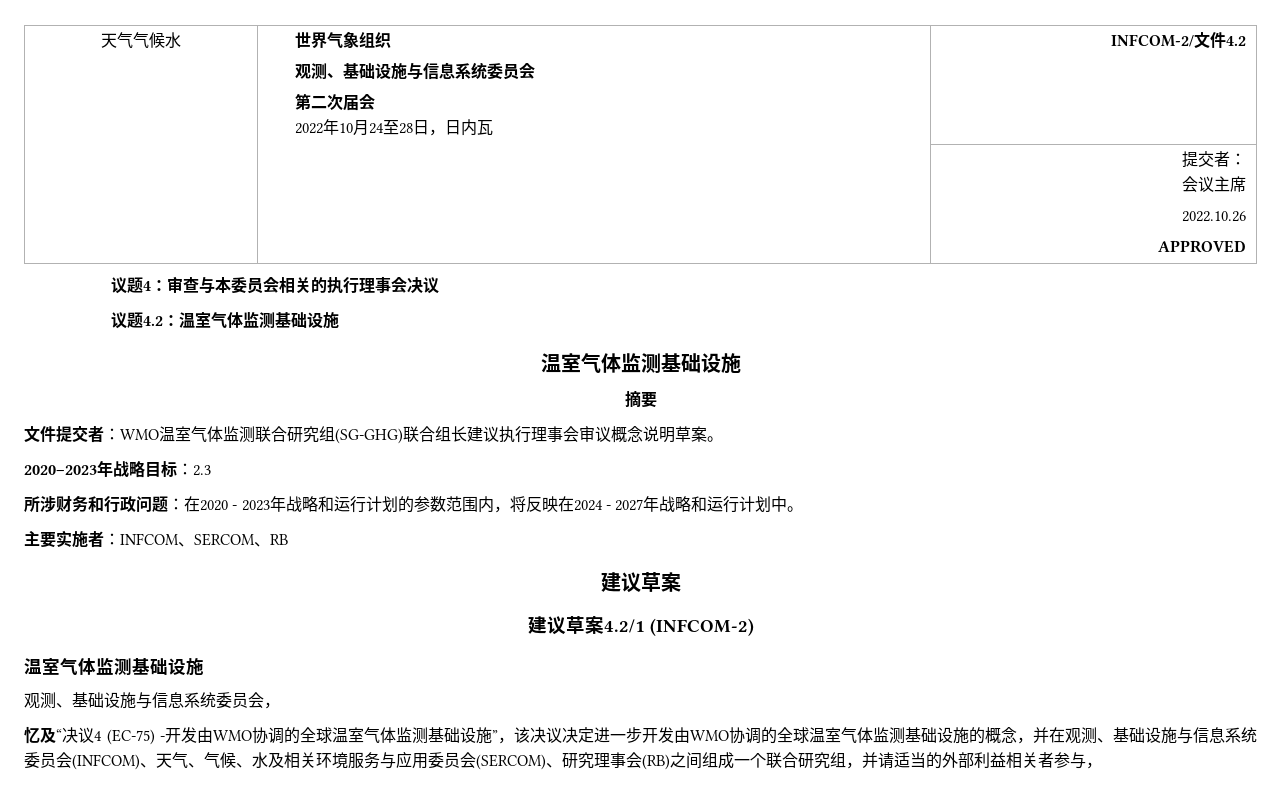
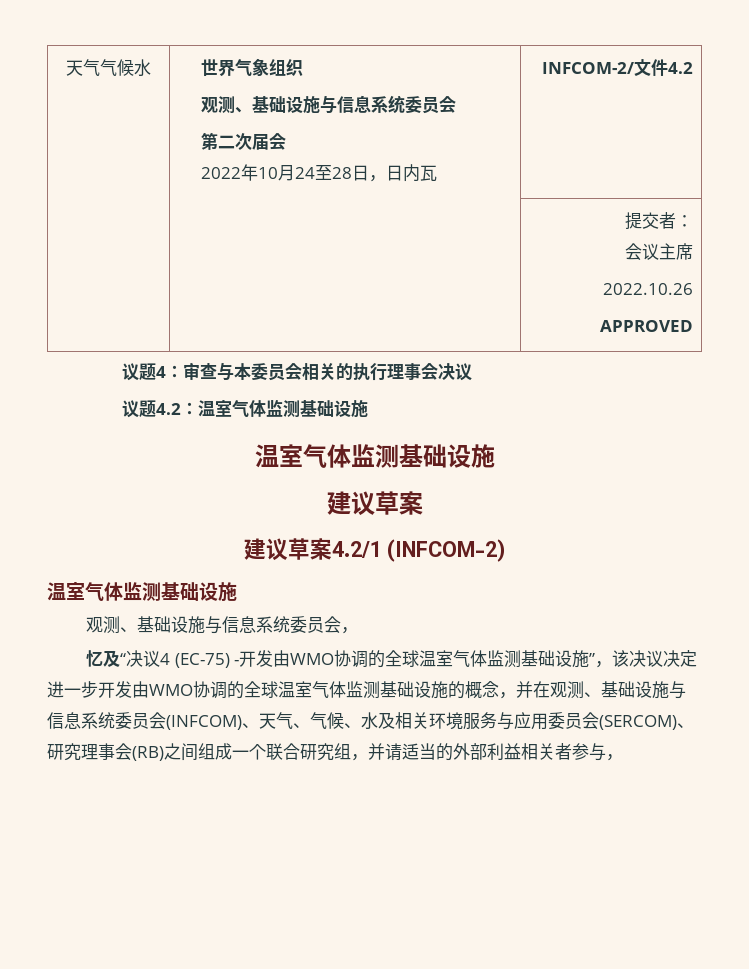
- 摘要
- 文件提交者：WMO温室气体监测联合研究组(SG-GHG)联合组长建议执行理事会审议概念说明草案。
- 2020–2023年战略目标：2.3
- 所涉财务和行政问题：在2020 - 2023年战略和运行计划的参数范围内，将反映在2024 - 2027年战略和运行计划中。
- 主要实施者：INFCOM、SERCOM、RB

